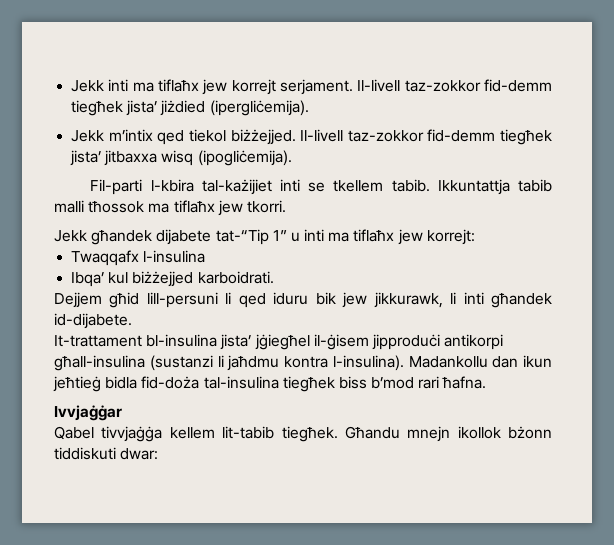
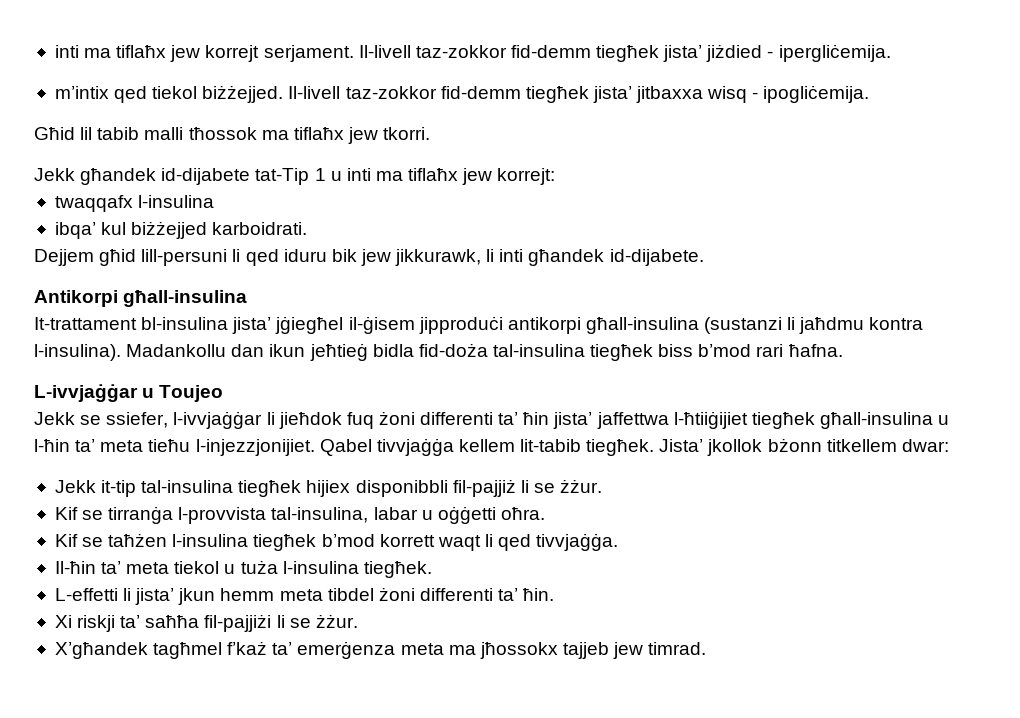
- Jekk inti ma tiflaħx jew korrejt serjament.
+ inti ma tiflaħx jew korrejt serjament.
- Il-livell taz-zokkor fid-demm tiegħek jista’ jiżdied (ipergliċemija).
- Jekk m’intix qed tiekol biżżejjed.
+ Il-livell taz-zokkor fid-demm tiegħek jista’ jiżdied - ipergliċemija.
+ m’intix qed tiekol biżżejjed.
- Il-livell taz-zokkor fid-demm tiegħek jista’ jitbaxxa wisq (ipogliċemija).
- Fil-parti l-kbira tal-każijiet inti se tkellem tabib. Ikkuntattja tabib malli tħossok ma tiflaħx jew tkorri.
+ Il-livell taz-zokkor fid-demm tiegħek jista’ jitbaxxa wisq - ipogliċemija.
+ Għid lil tabib malli tħossok ma tiflaħx jew tkorri.
- Jekk għandek dijabete tat-“Tip 1” u inti ma tiflaħx jew korrejt:
+ Jekk għandek id-dijabete tat-Tip 1 u inti ma tiflaħx jew korrejt:
- Twaqqafx l-insulina
+ twaqqafx l-insulina
- Ibqa’ kul biżżejjed karboidrati.
+ ibqa’ kul biżżejjed karboidrati.
+ Antikorpi għall-insulina
- Ivvjaġġar
- Qabel tivvjaġġa kellem lit-tabib tiegħek.
+ L-ivvjaġġar u Toujeo
+ Jekk se ssiefer, l-ivvjaġġar li jieħdok fuq żoni differenti ta’ ħin jista’ jaffettwa l-ħtiiġijiet tiegħek għall-insulina u l-ħin ta’ meta tieħu l-injezzjonijiet. Qabel tivvjaġġa kellem lit-tabib tiegħek.
- Għandu mnejn ikollok bżonn tiddiskuti dwar:
+ Jista’ jkollok bżonn titkellem dwar:
+ Jekk it-tip tal-insulina tiegħek hijiex disponibbli fil-pajjiż li se żżur.
+ Kif se tirranġa l-provvista tal-insulina, labar u oġġetti oħra.
+ Kif se taħżen l-insulina tiegħek b’mod korrett waqt li qed tivvjaġġa.
+ Il-ħin ta’ meta tiekol u tuża l-insulina tiegħek.
+ L-effetti li jista’ jkun hemm meta tibdel żoni differenti ta’ ħin.
+ Xi riskji ta’ saħħa fil-pajjiżi li se żżur.
+ X’għandek tagħmel f’każ ta’ emerġenza meta ma jħossokx tajjeb jew timrad.

